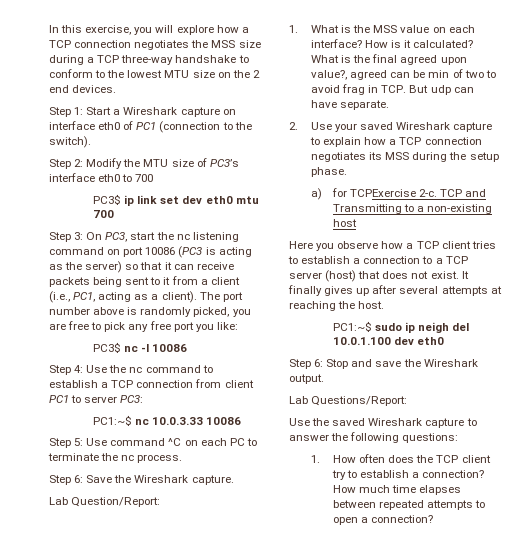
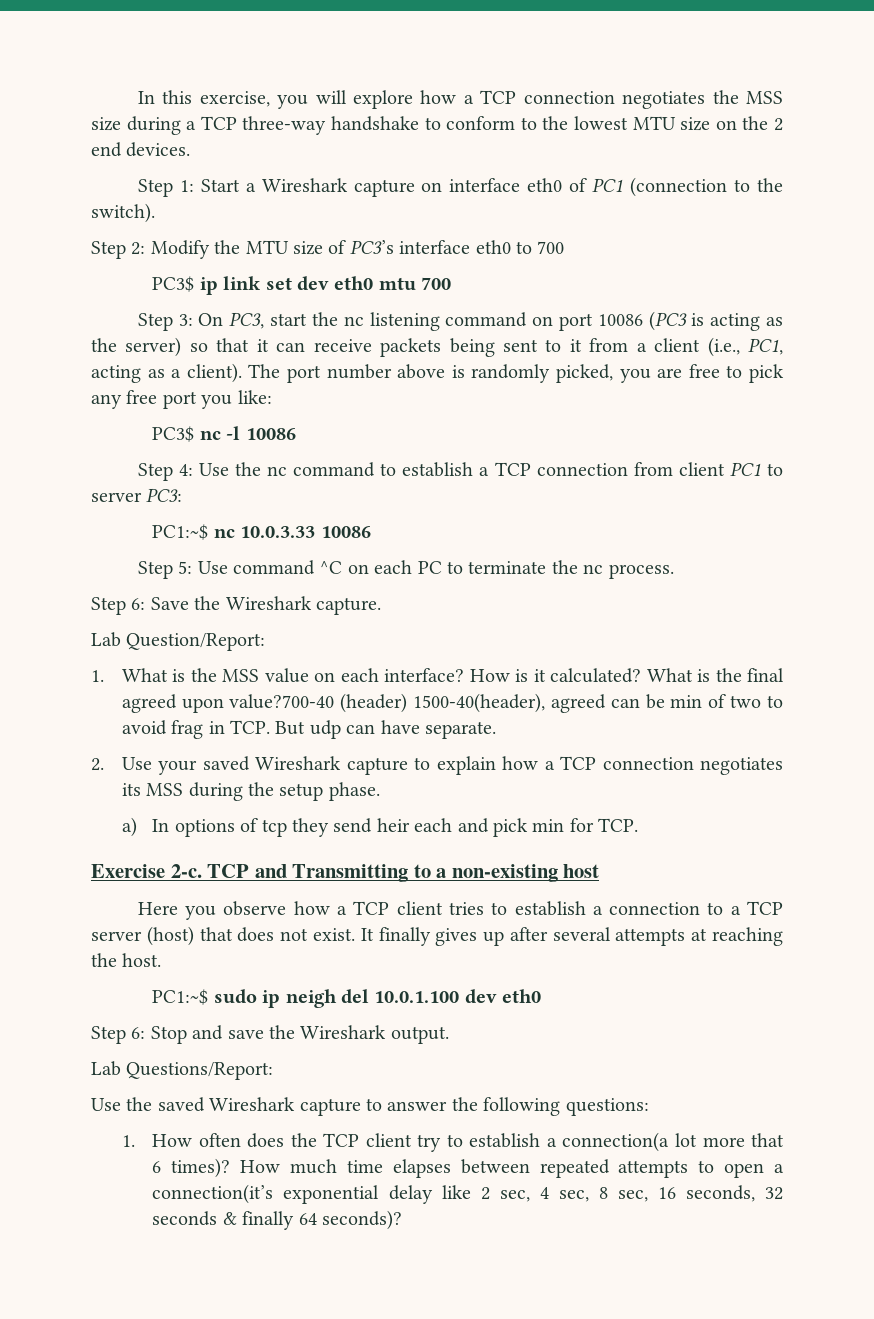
- What is the final agreed upon value?, agreed can be min of two to avoid frag in TCP. But udp can have separate.
+ What is the final agreed upon value?700-40 (header) 1500-40(header), agreed can be min of two to avoid frag in TCP. But udp can have separate.
- a) for TCPExercise 2-c.
+ a) In options of tcp they send heir each and pick min for TCP.
+ Exercise 2-c.
- 1. How often does the TCP client try to establish a connection?
+ 1. How often does the TCP client try to establish a connection(a lot more that 6 times)?
- How much time elapses between repeated attempts to open a connection?
+ How much time elapses between repeated attempts to open a connection(it’s exponential delay like 2 sec, 4 sec, 8 sec, 16 seconds, 32 seconds & finally 64 seconds)?

